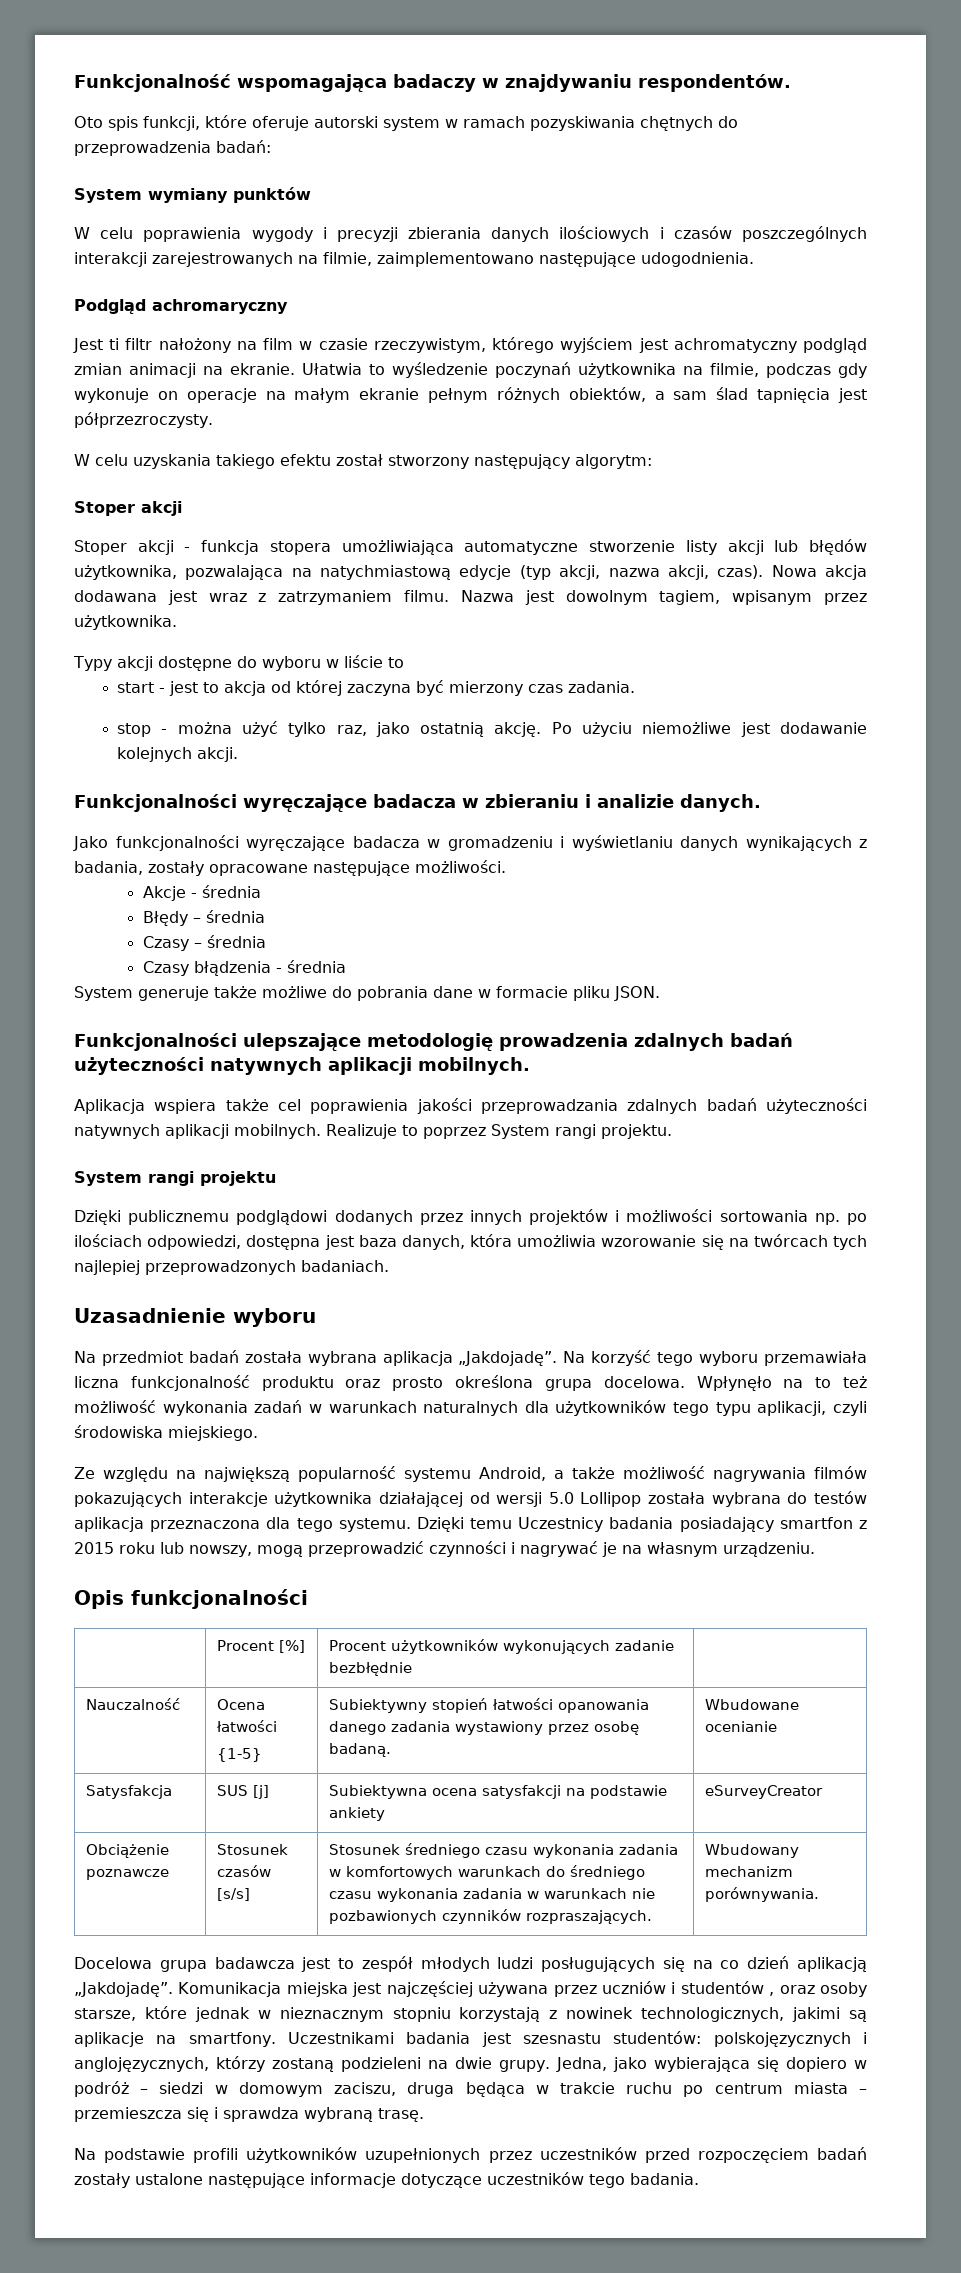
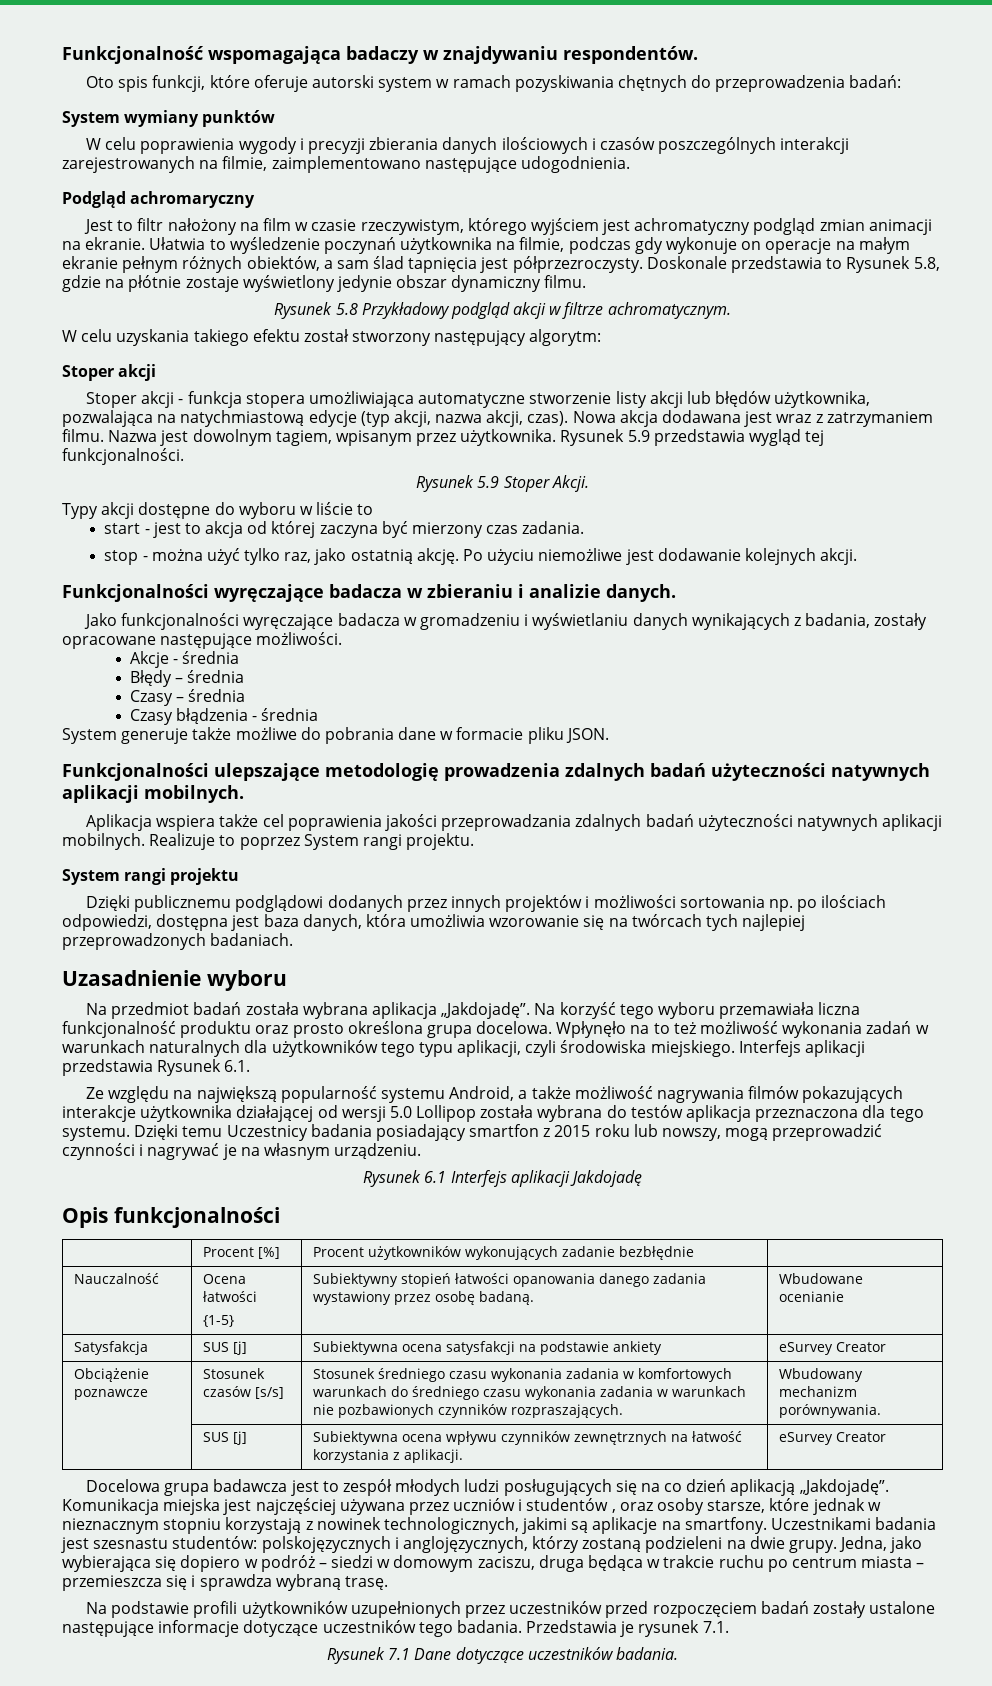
- Jest ti filtr nałożony na film w czasie rzeczywistym, którego wyjściem jest achromatyczny podgląd zmian animacji na ekranie.
+ Jest to filtr nałożony na film w czasie rzeczywistym, którego wyjściem jest achromatyczny podgląd zmian animacji na ekranie.
+ Doskonale przedstawia to Rysunek 5.8, gdzie na płótnie zostaje wyświetlony jedynie obszar dynamiczny filmu.
+ Rysunek 5.8 Przykładowy podgląd akcji w filtrze achromatycznym.
+ Rysunek 5.9 przedstawia wygląd tej funkcjonalności.
+ Rysunek 5.9 Stoper Akcji.
+ Interfejs aplikacji przedstawia Rysunek 6.1.
+ Rysunek 6.1 Interfejs aplikacji Jakdojadę
- Satysfakcja | SUS [j] | Subiektywna ocena satysfakcji na podstawie ankiety | eSurveyCreator
+ Satysfakcja | SUS [j] | Subiektywna ocena satysfakcji na podstawie ankiety | eSurvey Creator
+ | SUS [j] | Subiektywna ocena wpływu czynników zewnętrznych na łatwość korzystania z aplikacji. | eSurvey Creator
+ Przedstawia je rysunek 7.1.
+ Rysunek 7.1 Dane dotyczące uczestników badania.

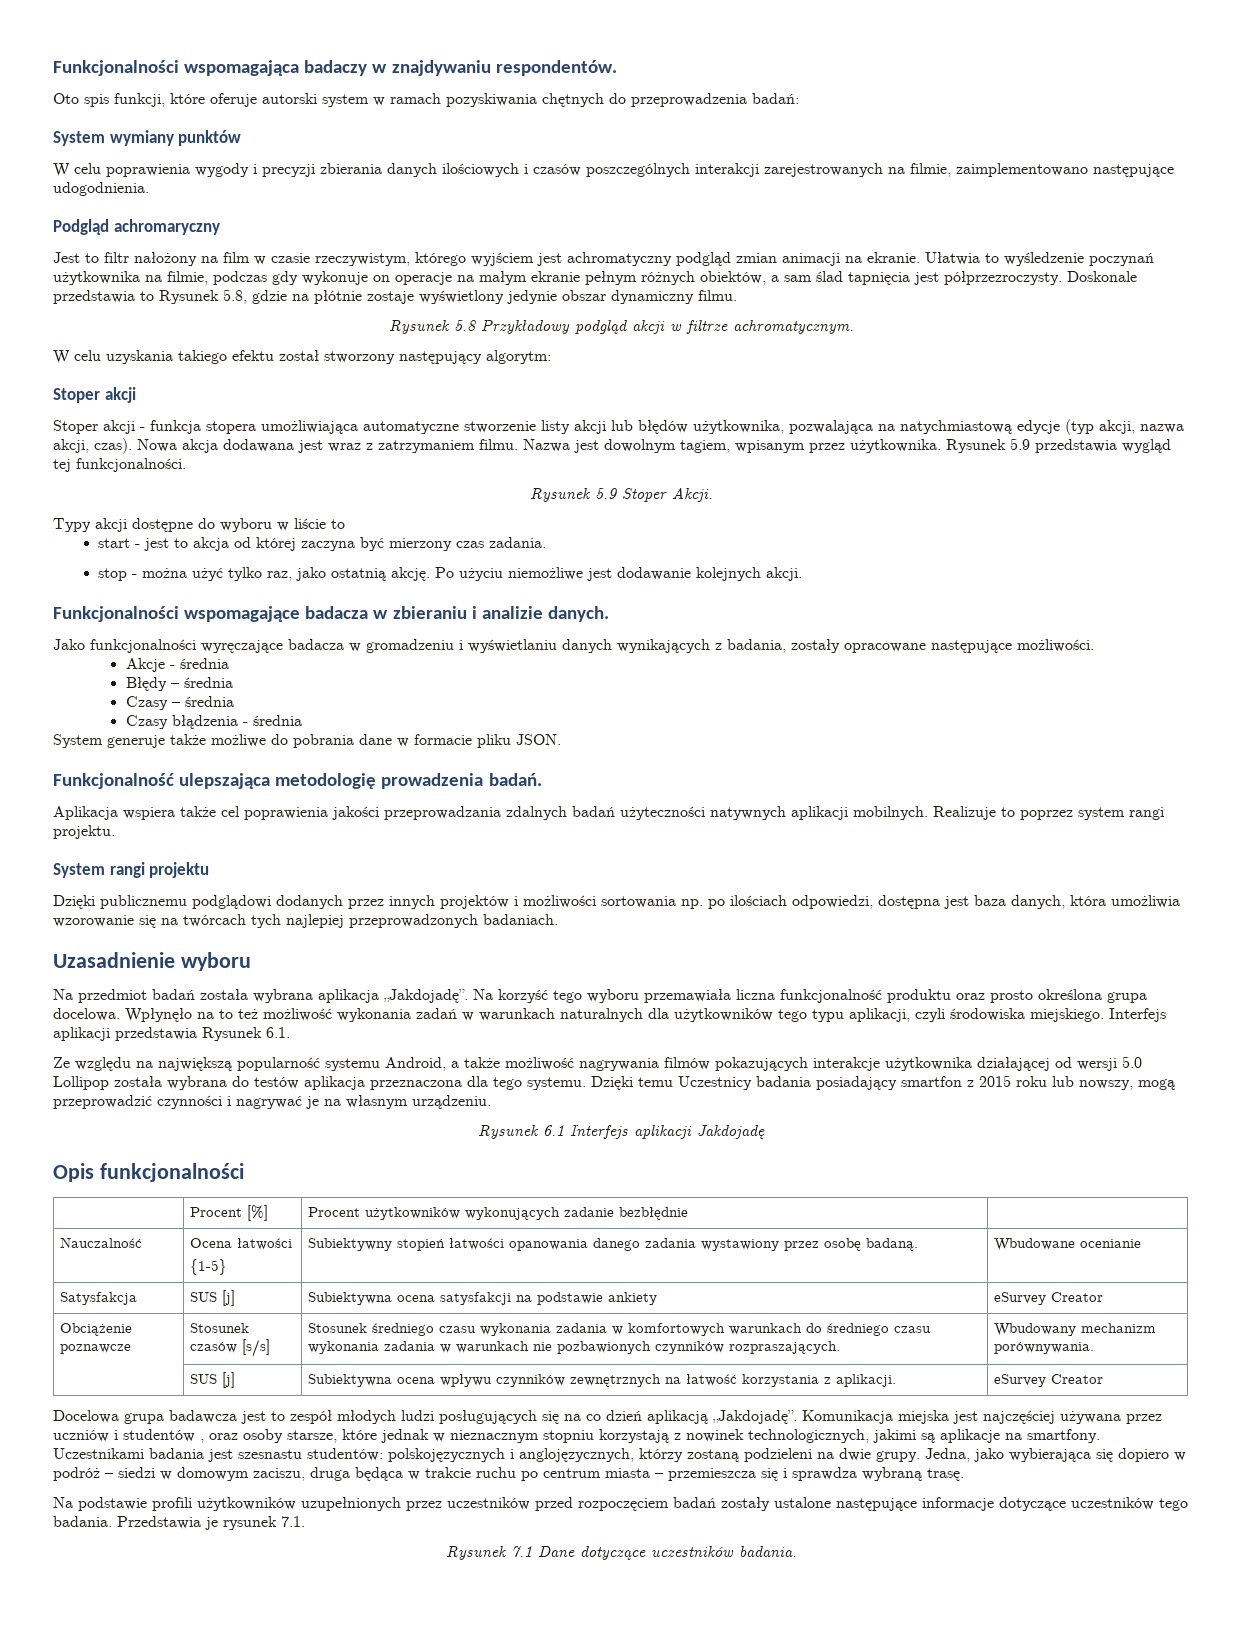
- Funkcjonalność wspomagająca badaczy w znajdywaniu respondentów.
+ Funkcjonalności wspomagająca badaczy w znajdywaniu respondentów.
- Funkcjonalności wyręczające badacza w zbieraniu i analizie danych.
+ Funkcjonalności wspomagające badacza w zbieraniu i analizie danych.
- Funkcjonalności ulepszające metodologię prowadzenia zdalnych badań użyteczności natywnych aplikacji mobilnych.
+ Funkcjonalność ulepszająca metodologię prowadzenia badań.
- Realizuje to poprzez System rangi projektu.
+ Realizuje to poprzez system rangi projektu.

